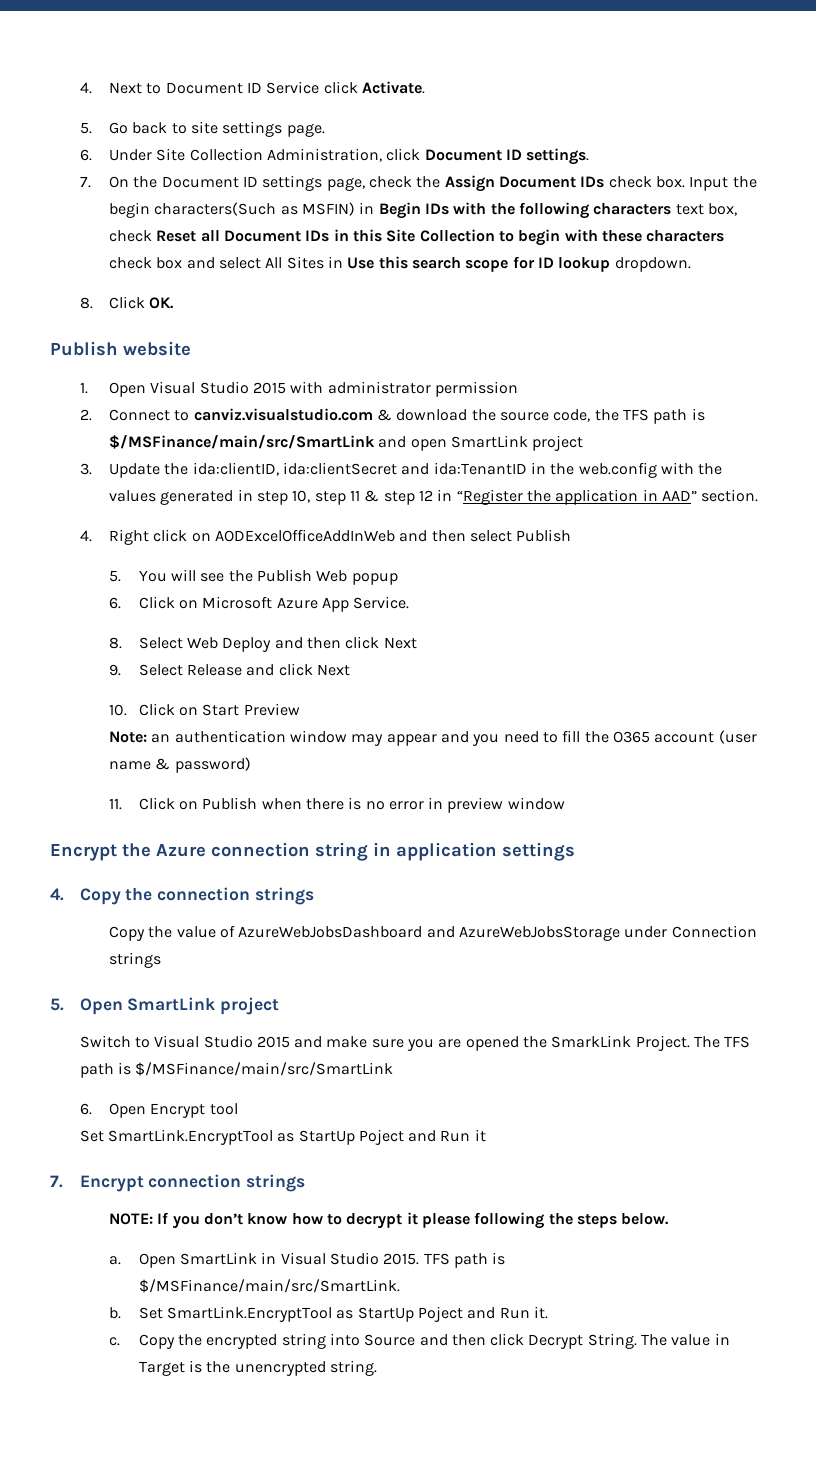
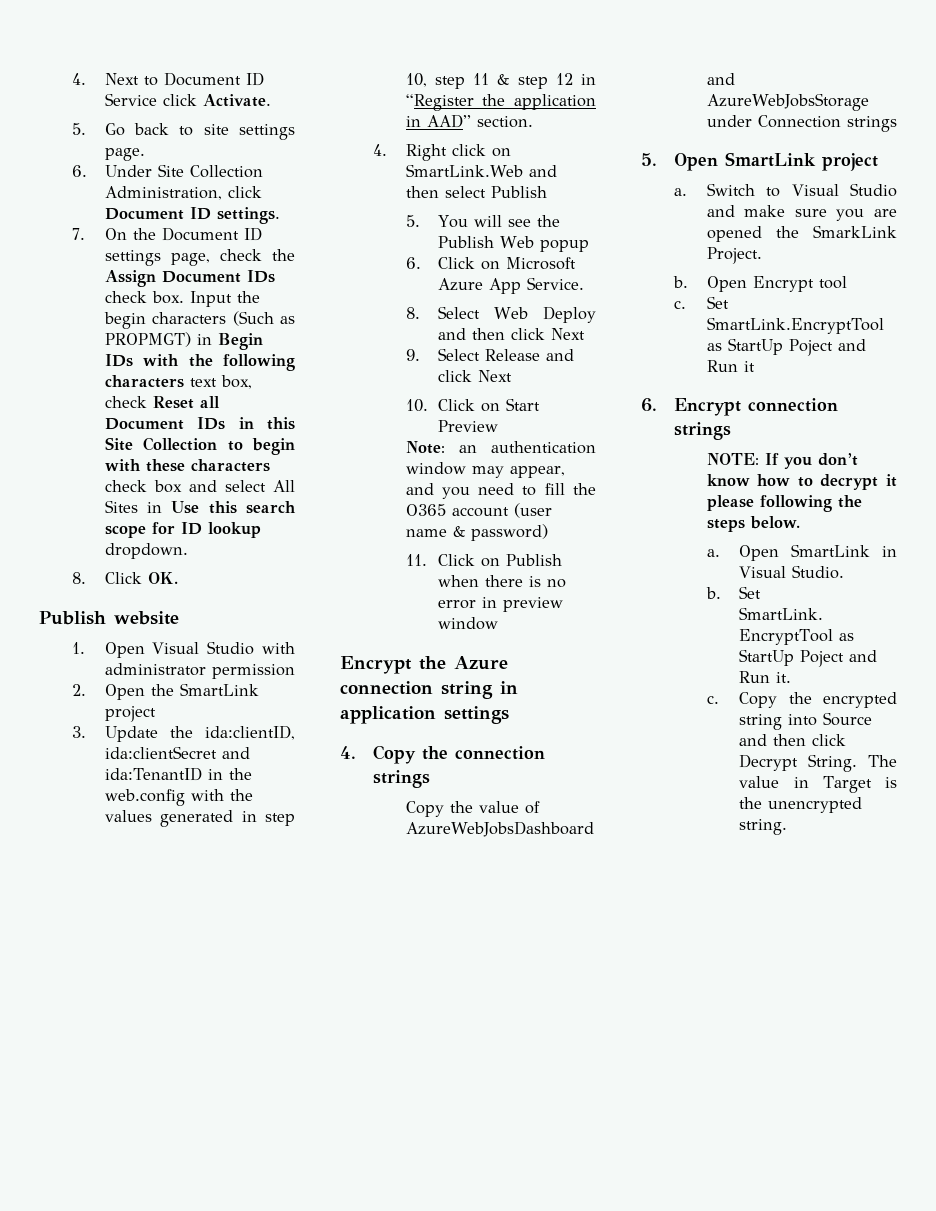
- Input the begin characters(Such as MSFIN) in Begin IDs with the following characters text box, check Reset all Document IDs in this Site Collection to begin with these characters check box and select All Sites in Use this search scope for ID lookup dropdown.
+ Input the begin characters (Such as PROPMGT) in Begin IDs with the following characters text box, check Reset all Document IDs in this Site Collection to begin with these characters check box and select All Sites in Use this search scope for ID lookup dropdown.
- 1. Open Visual Studio 2015 with administrator permission
+ 1. Open Visual Studio with administrator permission
- 2. Connect to canviz.visualstudio.com & download the source code, the TFS path is $/MSFinance/main/src/SmartLink and open SmartLink project
+ 2. Open the SmartLink project
- 4. Right click on AODExcelOfficeAddInWeb and then select Publish
+ 4. Right click on SmartLink.Web and then select Publish
- Note: an authentication window may appear and you need to fill the O365 account (user name & password)
+ Note: an authentication window may appear, and you need to fill the O365 account (user name & password)
  5. Open SmartLink project
- Switch to Visual Studio 2015 and make sure you are opened the SmarkLink Project. The TFS path is $/MSFinance/main/src/SmartLink
- 6. Open Encrypt tool
- Set SmartLink.EncryptTool as StartUp Poject and Run it
+ a. Switch to Visual Studio and make sure you are opened the SmarkLink Project.
+ b. Open Encrypt tool
+ c. Set SmartLink.EncryptTool as StartUp Poject and Run it
- 7. Encrypt connection strings
+ 6. Encrypt connection strings
- Open SmartLink in Visual Studio 2015. TFS path is $/MSFinance/main/src/SmartLink.
+ Open SmartLink in Visual Studio.

